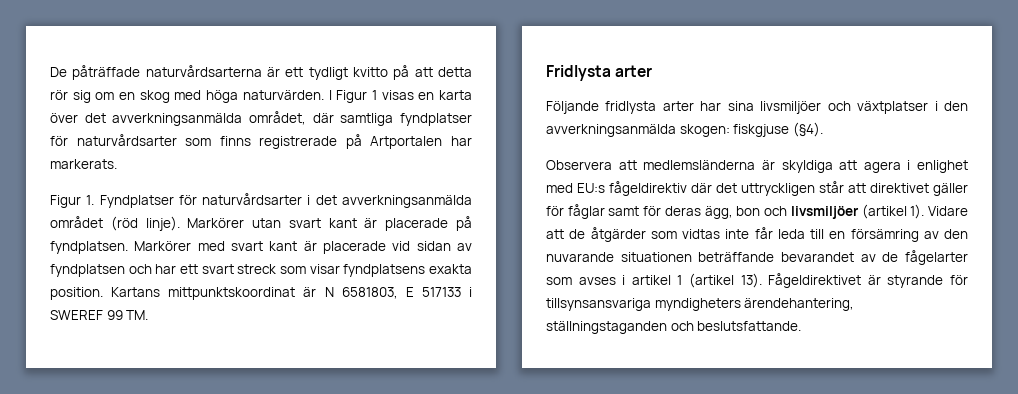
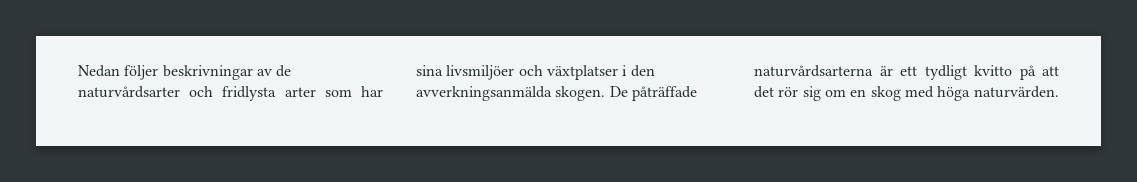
+ Nedan följer beskrivningar av de naturvårdsarter och fridlysta arter som har sina livsmiljöer och växtplatser i den avverkningsanmälda skogen.
- De påträffade naturvårdsarterna är ett tydligt kvitto på att detta rör sig om en skog med höga naturvärden. I Figur 1 visas en karta över det avverkningsanmälda området, där samtliga fyndplatser för naturvårdsarter som finns registrerade på Artportalen har markerats.
- Figur 1. Fyndplatser för naturvårdsarter i det avverkningsanmälda området (röd linje). Markörer utan svart kant är placerade på fyndplatsen. Markörer med svart kant är placerade vid sidan av fyndplatsen och har ett svart streck som visar fyndplatsens exakta position. Kartans mittpunktskoordinat är N 6581803, E 517133 i SWEREF 99 TM.
- Fridlysta arter
- Följande fridlysta arter har sina livsmiljöer och växtplatser i den avverkningsanmälda skogen: fiskgjuse (§4).
- Observera att medlemsländerna är skyldiga att agera i enlighet med EU:s fågeldirektiv där det uttryckligen står att direktivet gäller för fåglar samt för deras ägg, bon och livsmiljöer (artikel 1). Vidare att de åtgärder som vidtas inte får leda till en försämring av den nuvarande situationen beträffande bevarandet av de fågelarter som avses i artikel 1 (artikel 13). Fågeldirektivet är styrande för tillsynsansvariga myndigheters ärendehantering, ställningstaganden och beslutsfattande.
+ De påträffade naturvårdsarterna är ett tydligt kvitto på att det rör sig om en skog med höga naturvärden.

